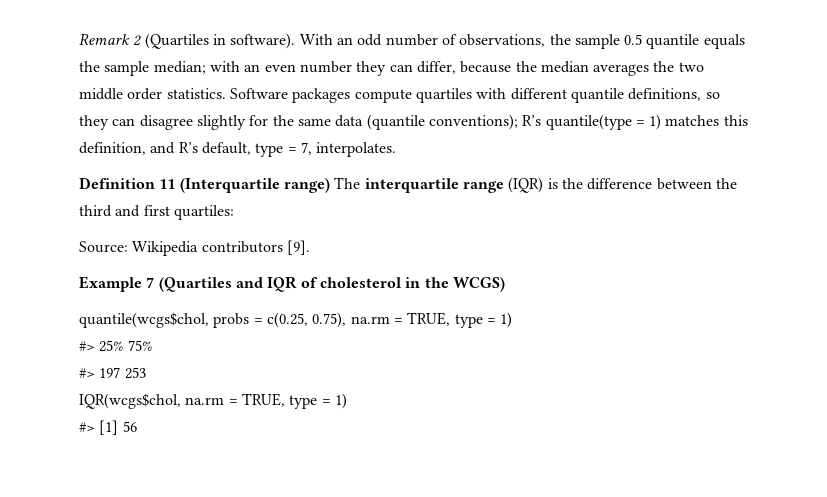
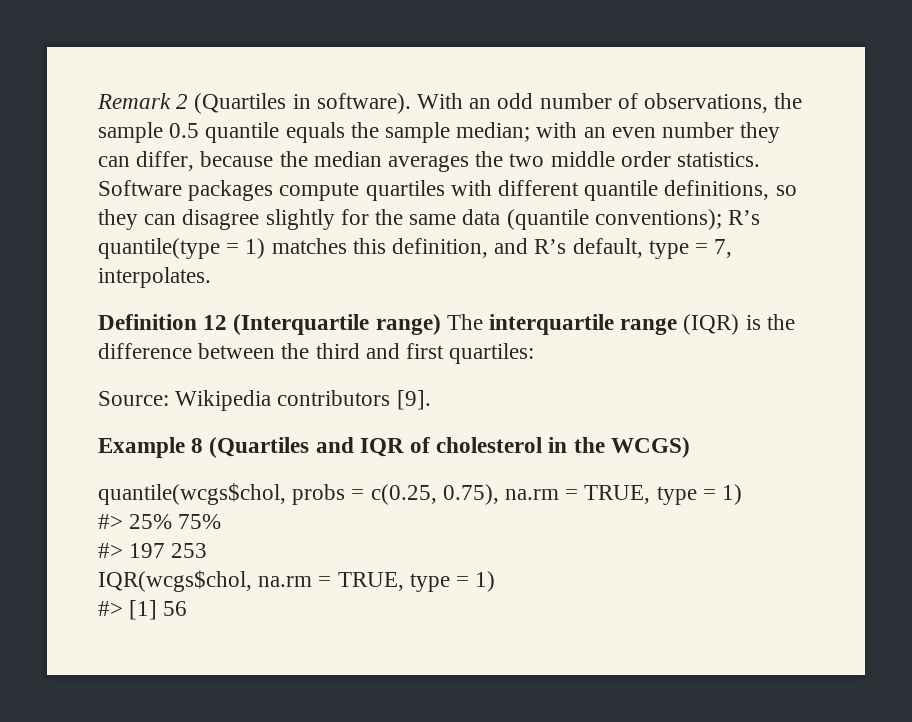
- Definition 11 (Interquartile range) The interquartile range (IQR) is the difference between the third and first quartiles:
+ Definition 12 (Interquartile range) The interquartile range (IQR) is the difference between the third and first quartiles:
- Example 7 (Quartiles and IQR of cholesterol in the WCGS)
+ Example 8 (Quartiles and IQR of cholesterol in the WCGS)

